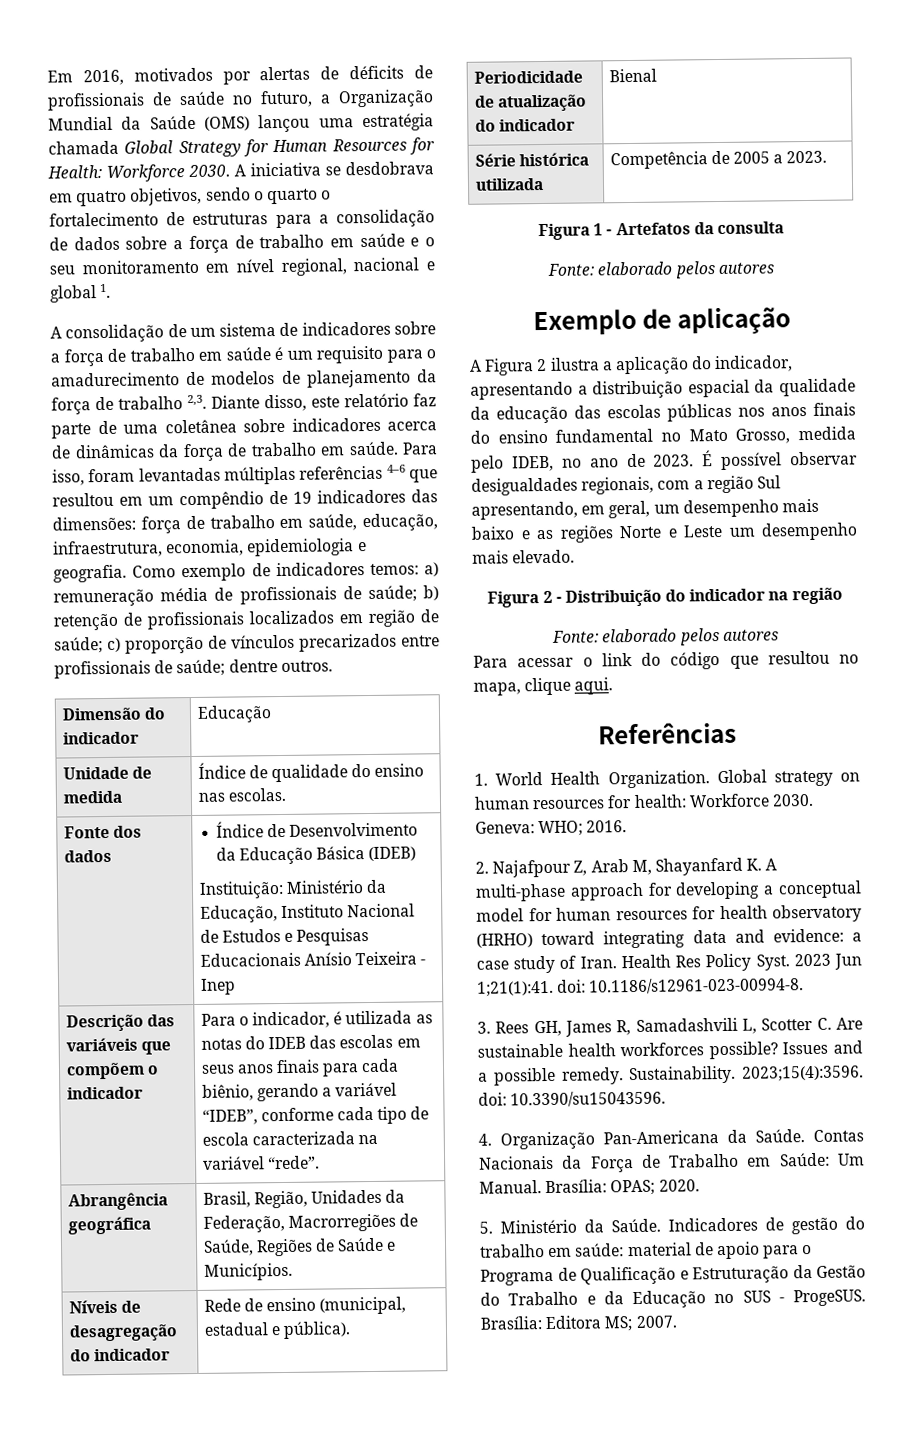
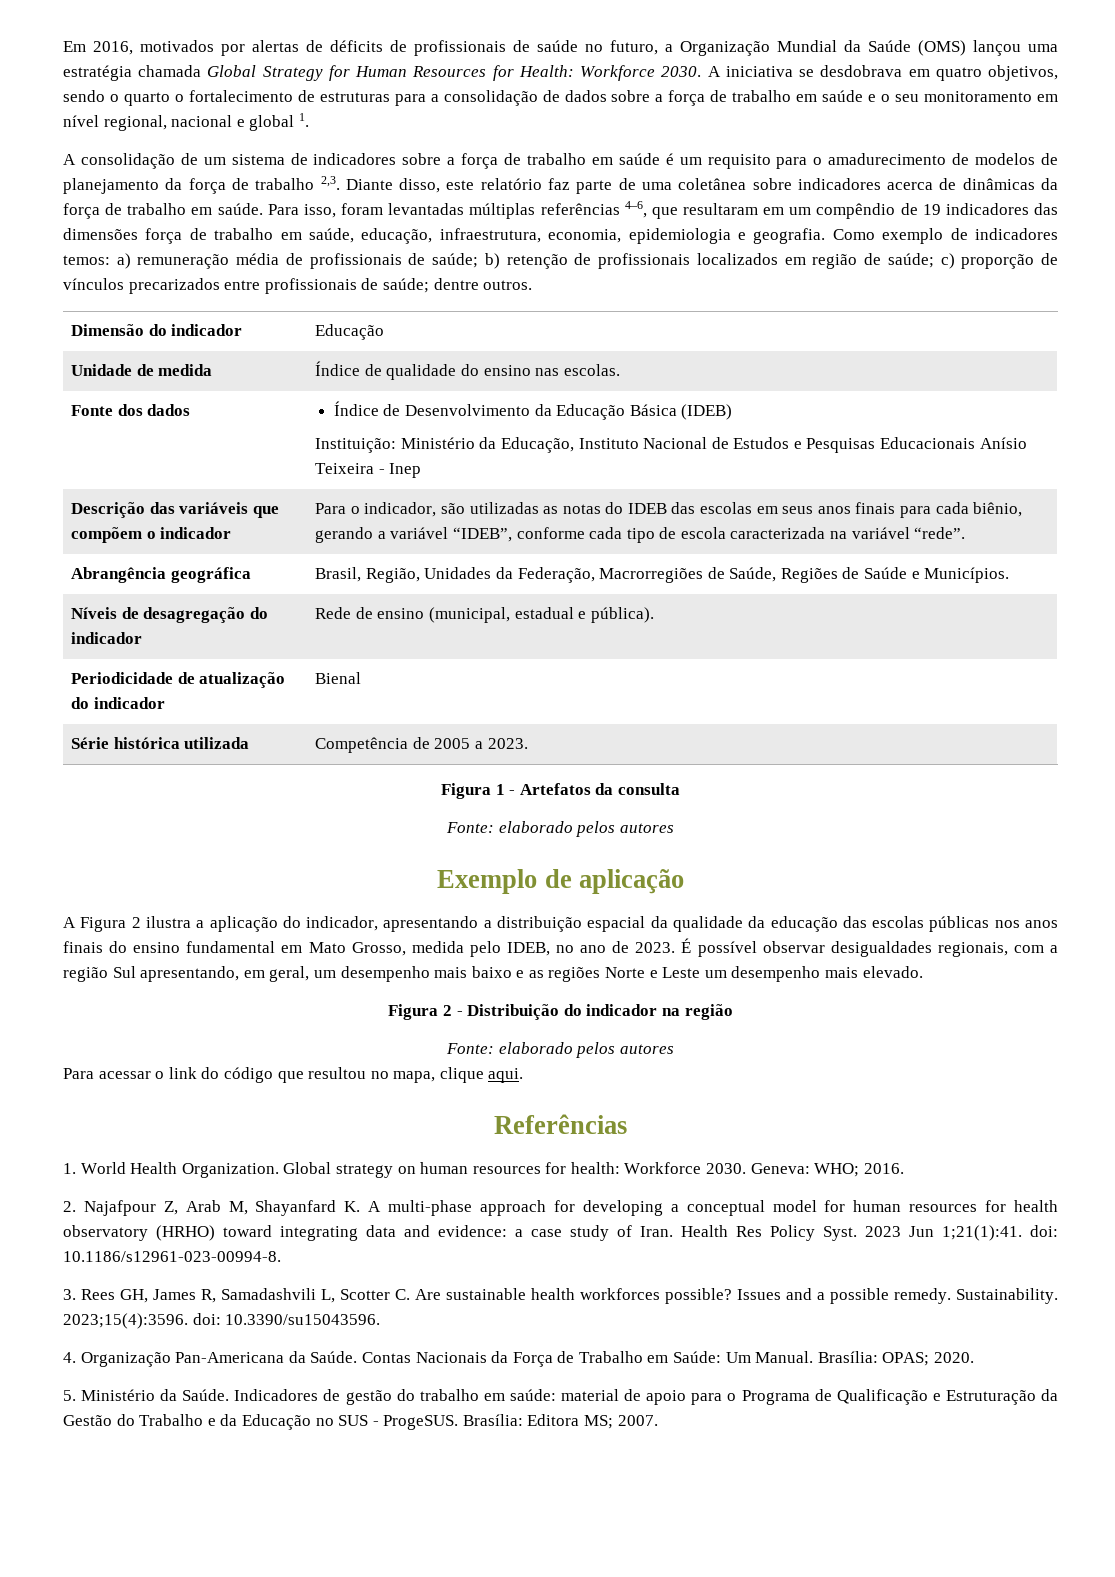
- Para isso, foram levantadas múltiplas referências 4–6 que resultou em um compêndio de 19 indicadores das dimensões: força de trabalho em saúde, educação, infraestrutura, economia, epidemiologia e geografia.
+ Para isso, foram levantadas múltiplas referências 4–6, que resultaram em um compêndio de 19 indicadores das dimensões força de trabalho em saúde, educação, infraestrutura, economia, epidemiologia e geografia.
- Descrição das variáveis que compõem o indicador | Para o indicador, é utilizada as notas do IDEB das escolas em seus anos finais para cada biênio, gerando a variável “IDEB”, conforme cada tipo de escola caracterizada na variável “rede”.
+ Descrição das variáveis que compõem o indicador | Para o indicador, são utilizadas as notas do IDEB das escolas em seus anos finais para cada biênio, gerando a variável “IDEB”, conforme cada tipo de escola caracterizada na variável “rede”.
- A Figura 2 ilustra a aplicação do indicador, apresentando a distribuição espacial da qualidade da educação das escolas públicas nos anos finais do ensino fundamental no Mato Grosso, medida pelo IDEB, no ano de 2023.
+ A Figura 2 ilustra a aplicação do indicador, apresentando a distribuição espacial da qualidade da educação das escolas públicas nos anos finais do ensino fundamental em Mato Grosso, medida pelo IDEB, no ano de 2023.

